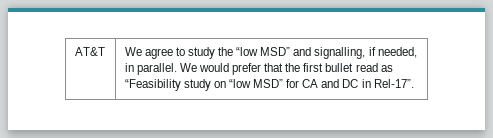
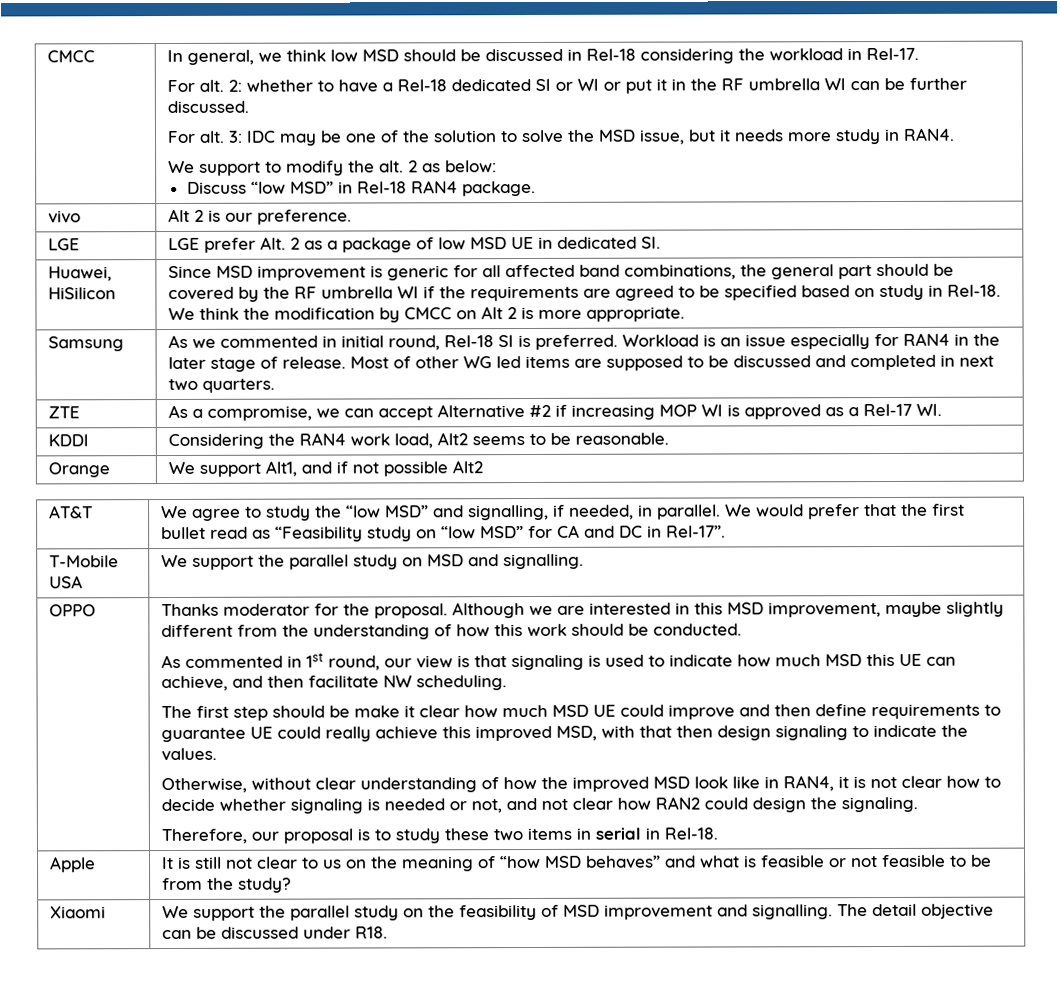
+ CMCC | In general, we think low MSD should be discussed in Rel-18 considering the workload in Rel-17.
+ For alt. 2: whether to have a Rel-18 dedicated SI or WI or put it in the RF umbrella WI can be further discussed.
+ For alt. 3: IDC may be one of the solution to solve the MSD issue, but it needs more study in RAN4.
+ We support to modify the alt. 2 as below:
+ Discuss “low MSD” in Rel-18 RAN4 package.
+ vivo | Alt 2 is our preference.
+ LGE | LGE prefer Alt. 2 as a package of low MSD UE in dedicated SI.
+ Huawei, HiSilicon | Since MSD improvement is generic for all affected band combinations, the general part should be covered by the RF umbrella WI if the requirements are agreed to be specified based on study in Rel-18. We think the modification by CMCC on Alt 2 is more appropriate.
+ Samsung | As we commented in initial round, Rel-18 SI is preferred. Workload is an issue especially for RAN4 in the later stage of release. Most of other WG led items are supposed to be discussed and completed in next two quarters.
+ ZTE | As a compromise, we can accept Alternative #2 if increasing MOP WI is approved as a Rel-17 WI.
+ KDDI | Considering the RAN4 work load, Alt2 seems to be reasonable.
+ Orange | We support Alt1, and if not possible Alt2
+ T-Mobile USA | We support the parallel study on MSD and signalling.
+ OPPO | Thanks moderator for the proposal. Although we are interested in this MSD improvement, maybe slightly different from the understanding of how this work should be conducted.
+ As commented in 1st round, our view is that signaling is used to indicate how much MSD this UE can achieve, and then facilitate NW scheduling.
+ The first step should be make it clear how much MSD UE could improve and then define requirements to guarantee UE could really achieve this improved MSD, with that then design signaling to indicate the values.
+ Otherwise, without clear understanding of how the improved MSD look like in RAN4, it is not clear how to decide whether signaling is needed or not, and not clear how RAN2 could design the signaling.
+ Therefore, our proposal is to study these two items in serial in Rel-18.
+ Apple | It is still not clear to us on the meaning of “how MSD behaves” and what is feasible or not feasible to be from the study?
+ Xiaomi | We support the parallel study on the feasibility of MSD improvement and signalling. The detail objective can be discussed under R18.

